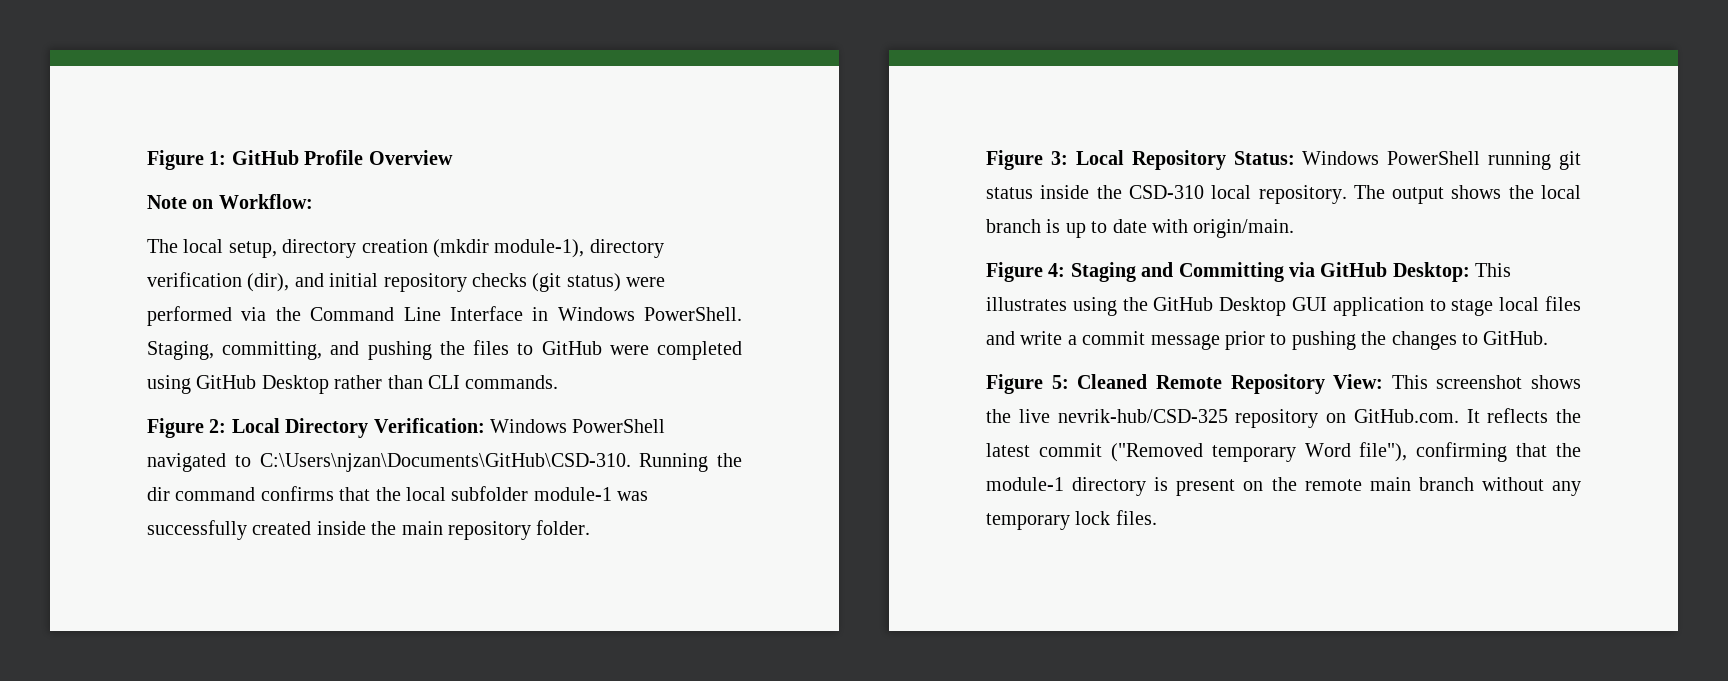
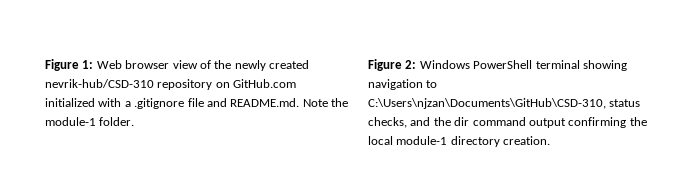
- Figure 1: GitHub Profile Overview
- Note on Workflow:
- The local setup, directory creation (mkdir module-1), directory verification (dir), and initial repository checks (git status) were performed via the Command Line Interface in Windows PowerShell. Staging, committing, and pushing the files to GitHub were completed using GitHub Desktop rather than CLI commands.
- Figure 2: Local Directory Verification: Windows PowerShell navigated to C:\Users\njzan\Documents\GitHub\CSD-310. Running the dir command confirms that the local subfolder module-1 was successfully created inside the main repository folder.
- Figure 3: Local Repository Status: Windows PowerShell running git status inside the CSD-310 local repository. The output shows the local branch is up to date with origin/main.
- Figure 4: Staging and Committing via GitHub Desktop: This illustrates using the GitHub Desktop GUI application to stage local files and write a commit message prior to pushing the changes to GitHub.
- Figure 5: Cleaned Remote Repository View: This screenshot shows the live nevrik-hub/CSD-325 repository on GitHub.com. It reflects the latest commit ("Removed temporary Word file"), confirming that the module-1 directory is present on the remote main branch without any temporary lock files.
+ Figure 1: Web browser view of the newly created nevrik-hub/CSD-310 repository on GitHub.com initialized with a .gitignore file and README.md. Note the module-1 folder.
+ Figure 2: Windows PowerShell terminal showing navigation to C:\Users\njzan\Documents\GitHub\CSD-310, status checks, and the dir command output confirming the local module-1 directory creation.

